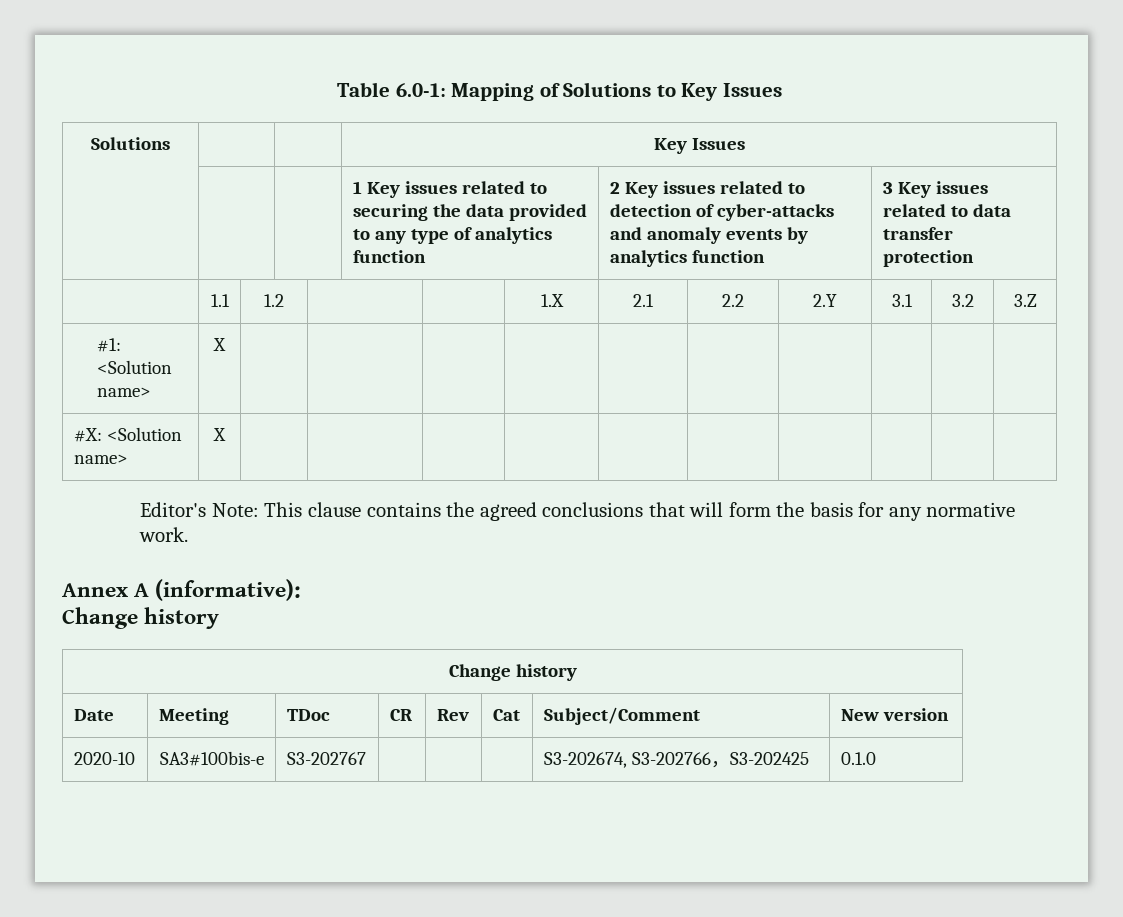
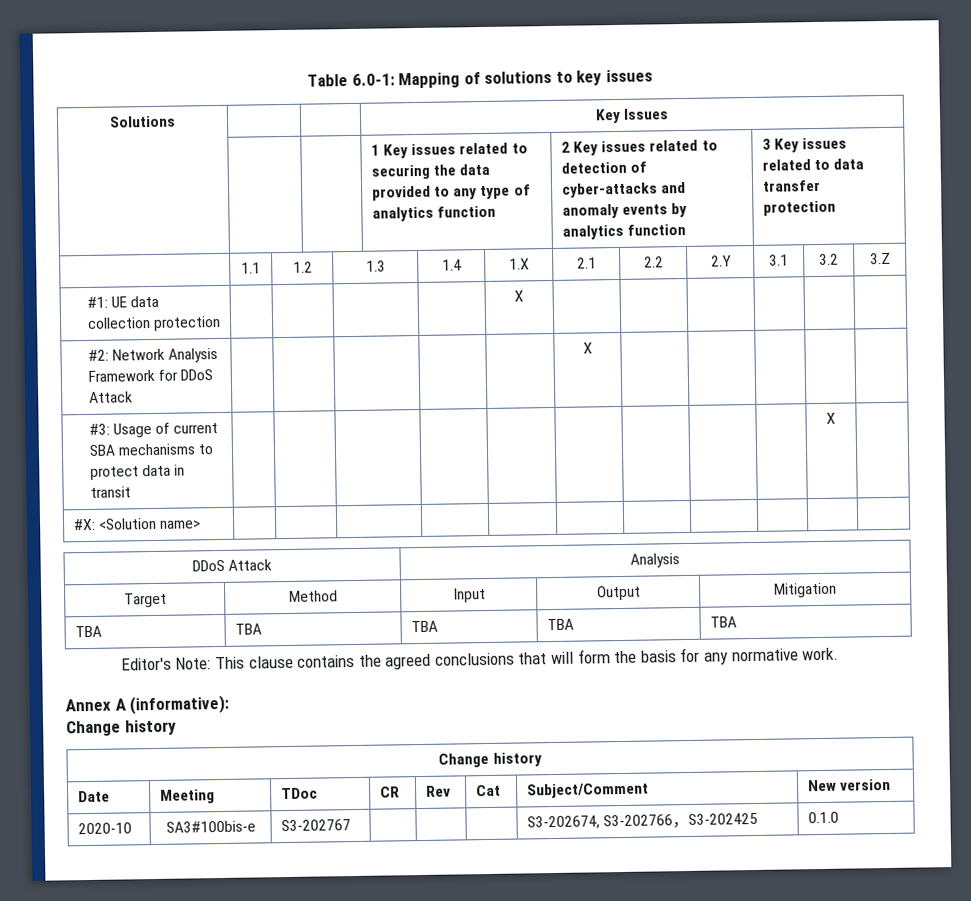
- Table 6.0-1: Mapping of Solutions to Key Issues
+ Table 6.0-1: Mapping of solutions to key issues
- | 1.1 | 1.2 | | | 1.X | 2.1 | 2.2 | 2.Y | 3.1 | 3.2 | 3.Z
+ | 1.1 | 1.2 | 1.3 | 1.4 | 1.X | 2.1 | 2.2 | 2.Y | 3.1 | 3.2 | 3.Z
- #1: <Solution name> | X | | | | | | | | | |
- #X: <Solution name> | X | | | | | | | | | |
+ #1: UE data collection protection | | | | | X | | | | | |
+ #2: Network Analysis Framework for DDoS Attack | | | | | | X | | | | |
+ #3: Usage of current SBA mechanisms to protect data in transit | | | | | | | | | | X |
+ #X: <Solution name> | | | | | | | | | | |
+ DDoS Attack | Analysis
+ Target | Method | Input | Output | Mitigation
+ TBA | TBA | TBA | TBA | TBA

